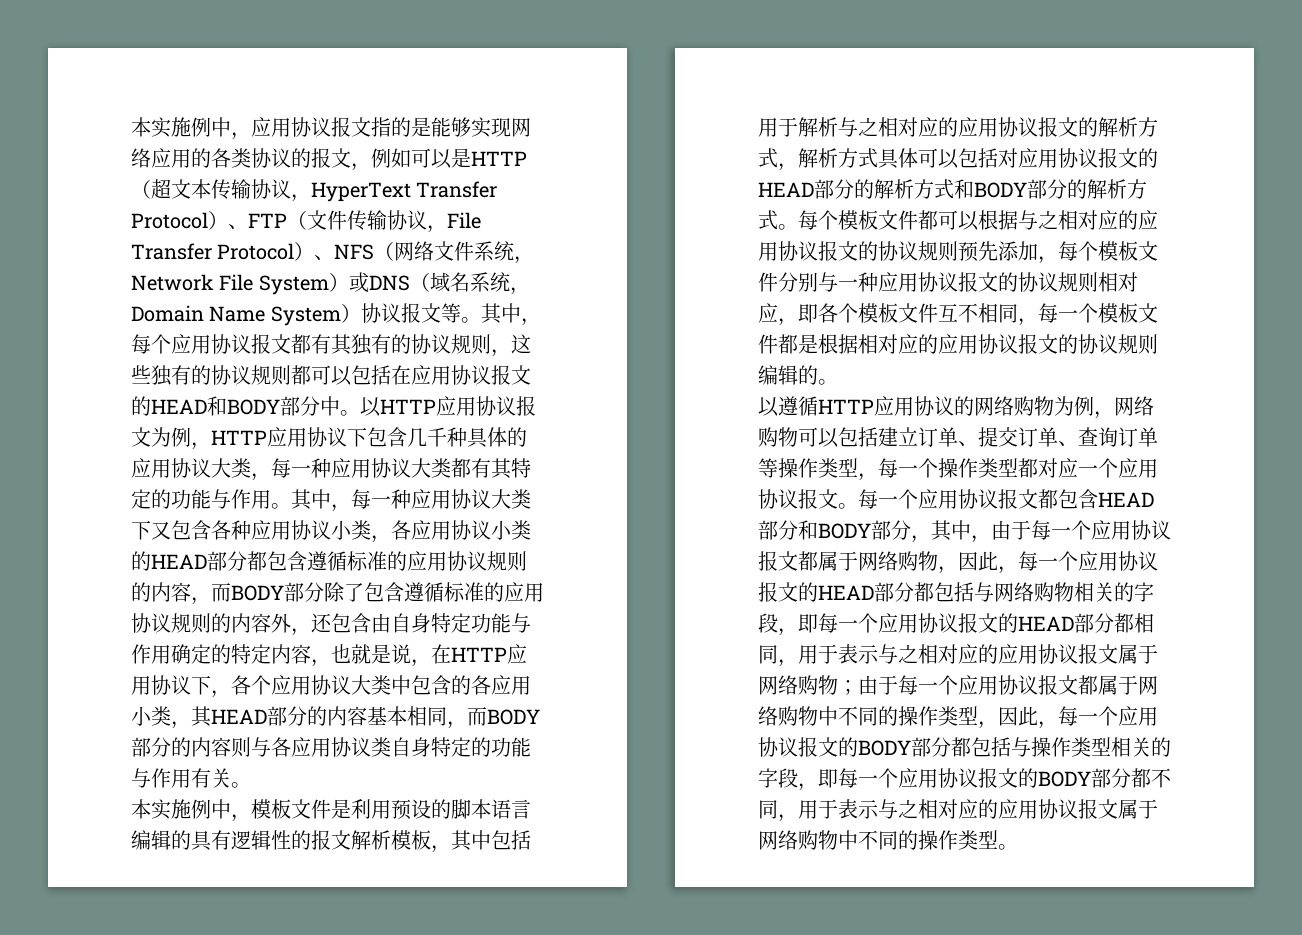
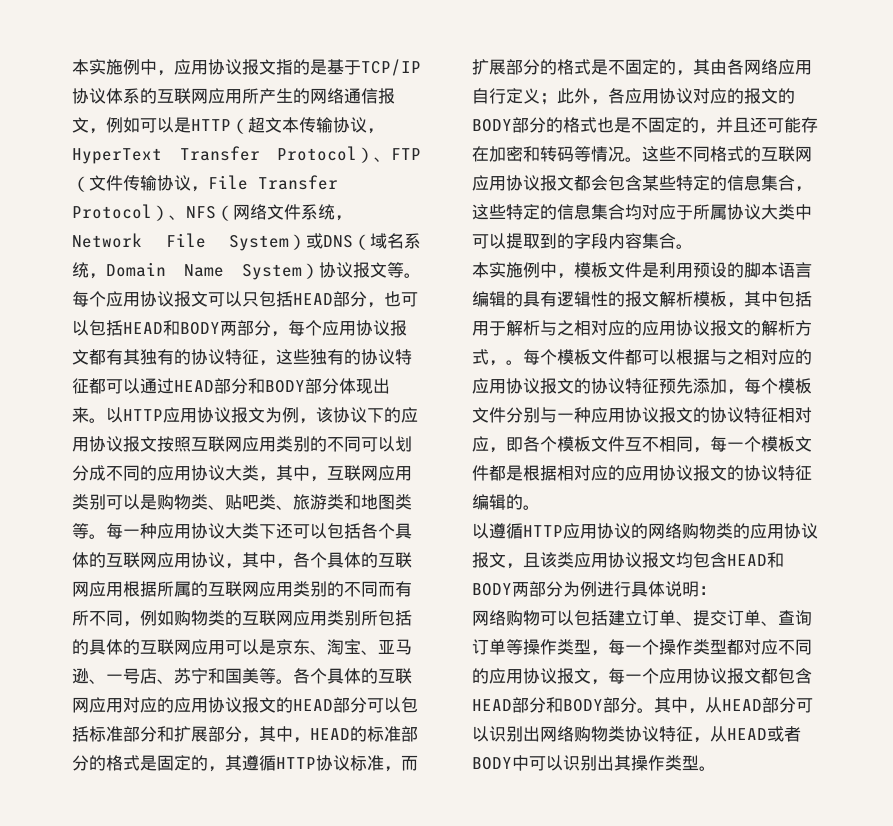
- 本实施例中，应用协议报文指的是能够实现网络应用的各类协议的报文，例如可以是HTTP（超文本传输协议，HyperText Transfer Protocol）、FTP（文件传输协议，File Transfer Protocol）、NFS（网络文件系统，Network File System）或DNS（域名系统，Domain Name System）协议报文等。
+ 本实施例中，应用协议报文指的是基于TCP/IP协议体系的互联网应用所产生的网络通信报文，例如可以是HTTP（超文本传输协议，HyperText Transfer Protocol）、FTP（文件传输协议，File Transfer Protocol）、NFS（网络文件系统，Network File System）或DNS（域名系统，Domain Name System）协议报文等。
- 其中，每个应用协议报文都有其独有的协议规则，这些独有的协议规则都可以包括在应用协议报文的HEAD和BODY部分中。
+ 每个应用协议报文可以只包括HEAD部分，也可以包括HEAD和BODY两部分，每个应用协议报文都有其独有的协议特征，这些独有的协议特征都可以通过HEAD部分和BODY部分体现出来。
- 以HTTP应用协议报文为例，HTTP应用协议下包含几千种具体的应用协议大类，每一种应用协议大类都有其特定的功能与作用。其中，每一种应用协议大类下又包含各种应用协议小类，各应用协议小类的HEAD部分都包含遵循标准的应用协议规则的内容，而BODY部分除了包含遵循标准的应用协议规则的内容外，还包含由自身特定功能与作用确定的特定内容，也就是说，在HTTP应用协议下，各个应用协议大类中包含的各应用小类，其HEAD部分的内容基本相同，而BODY部分的内容则与各应用协议类自身特定的功能与作用有关。
+ 以HTTP应用协议报文为例，该协议下的应用协议报文按照互联网应用类别的不同可以划分成不同的应用协议大类，其中，互联网应用类别可以是购物类、贴吧类、旅游类和地图类等。每一种应用协议大类下还可以包括各个具体的互联网应用协议，其中，各个具体的互联网应用根据所属的互联网应用类别的不同而有所不同，例如购物类的互联网应用类别所包括的具体的互联网应用可以是京东、淘宝、亚马逊、一号店、苏宁和国美等。各个具体的互联网应用对应的应用协议报文的HEAD部分可以包括标准部分和扩展部分，其中，HEAD的标准部分的格式是固定的，其遵循HTTP协议标准，而扩展部分的格式是不固定的，其由各网络应用自行定义；此外，各应用协议对应的报文的BODY部分的格式也是不固定的，并且还可能存在加密和转码等情况。这些不同格式的互联网应用协议报文都会包含某些特定的信息集合，这些特定的信息集合均对应于所属协议大类中可以提取到的字段内容集合。
- 本实施例中，模板文件是利用预设的脚本语言编辑的具有逻辑性的报文解析模板，其中包括用于解析与之相对应的应用协议报文的解析方式，解析方式具体可以包括对应用协议报文的HEAD部分的解析方式和BODY部分的解析方式。
+ 本实施例中，模板文件是利用预设的脚本语言编辑的具有逻辑性的报文解析模板，其中包括用于解析与之相对应的应用协议报文的解析方式，。
- 每个模板文件都可以根据与之相对应的应用协议报文的协议规则预先添加，每个模板文件分别与一种应用协议报文的协议规则相对应，即各个模板文件互不相同，每一个模板文件都是根据相对应的应用协议报文的协议规则编辑的。
+ 每个模板文件都可以根据与之相对应的应用协议报文的协议特征预先添加，每个模板文件分别与一种应用协议报文的协议特征相对应，即各个模板文件互不相同，每一个模板文件都是根据相对应的应用协议报文的协议特征编辑的。
- 以遵循HTTP应用协议的网络购物为例，网络购物可以包括建立订单、提交订单、查询订单等操作类型，每一个操作类型都对应一个应用协议报文。每一个应用协议报文都包含HEAD部分和BODY部分，其中，由于每一个应用协议报文都属于网络购物，因此，每一个应用协议报文的HEAD部分都包括与网络购物相关的字段，即每一个应用协议报文的HEAD部分都相同，用于表示与之相对应的应用协议报文属于网络购物；由于每一个应用协议报文都属于网络购物中不同的操作类型，因此，每一个应用协议报文的BODY部分都包括与操作类型相关的字段，即每一个应用协议报文的BODY部分都不同，用于表示与之相对应的应用协议报文属于网络购物中不同的操作类型。
+ 以遵循HTTP应用协议的网络购物类的应用协议报文，且该类应用协议报文均包含HEAD和BODY两部分为例进行具体说明：
+ 网络购物可以包括建立订单、提交订单、查询订单等操作类型，每一个操作类型都对应不同的应用协议报文，每一个应用协议报文都包含HEAD部分和BODY部分。其中，从HEAD部分可以识别出网络购物类协议特征，从HEAD或者BODY中可以识别出其操作类型。

